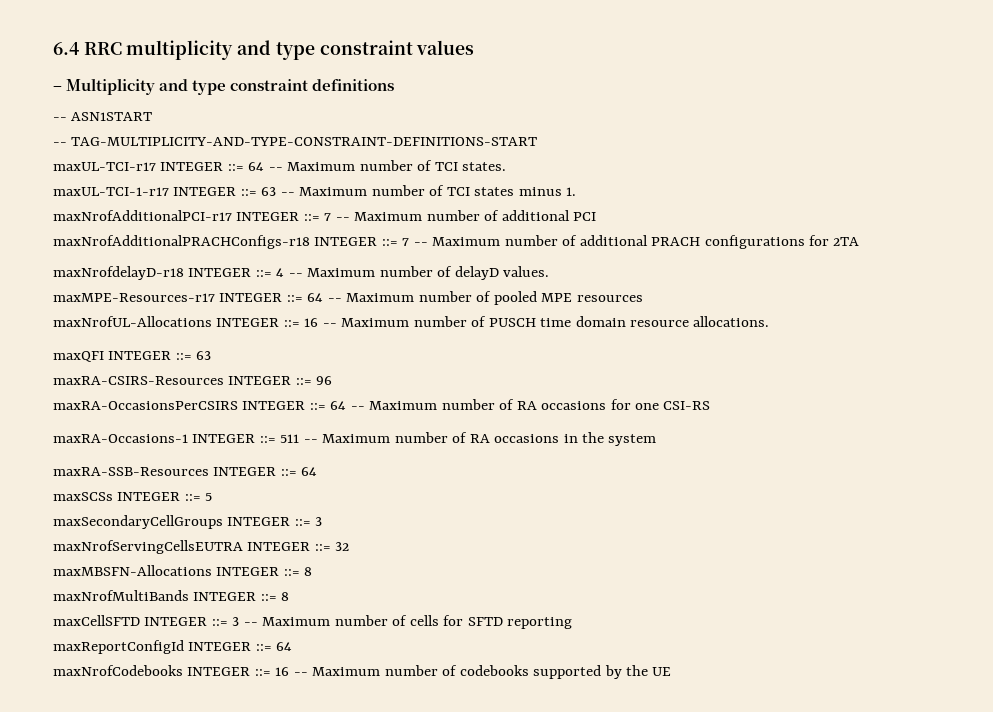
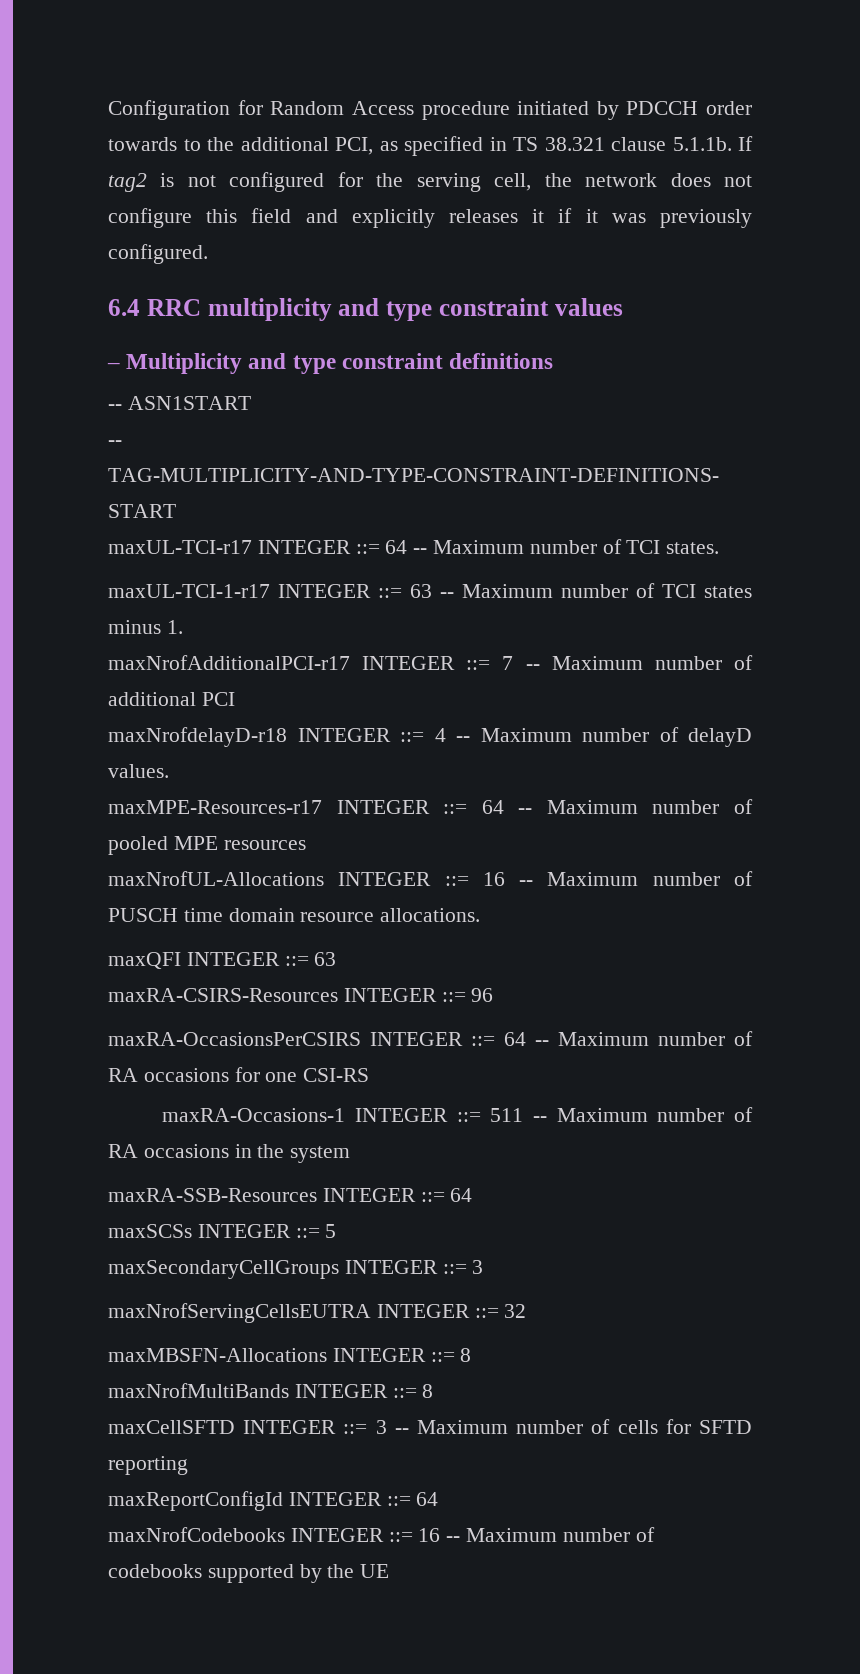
+ Configuration for Random Access procedure initiated by PDCCH order towards to the additional PCI, as specified in TS 38.321 clause 5.1.1b. If tag2 is not configured for the serving cell, the network does not configure this field and explicitly releases it if it was previously configured.
- maxNrofAdditionalPRACHConfigs-r18 INTEGER ::= 7 -- Maximum number of additional PRACH configurations for 2TA

